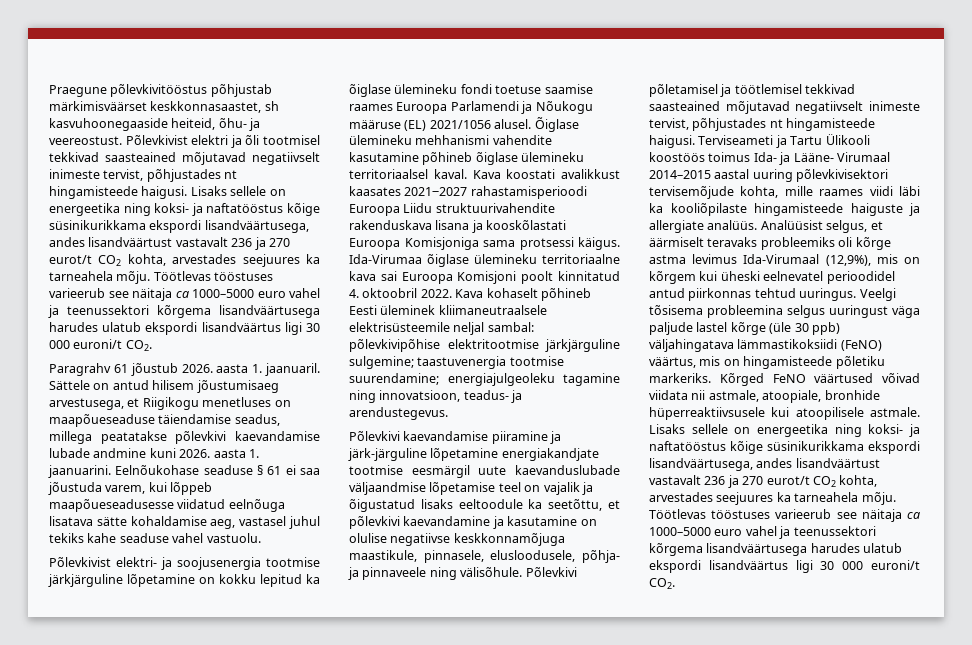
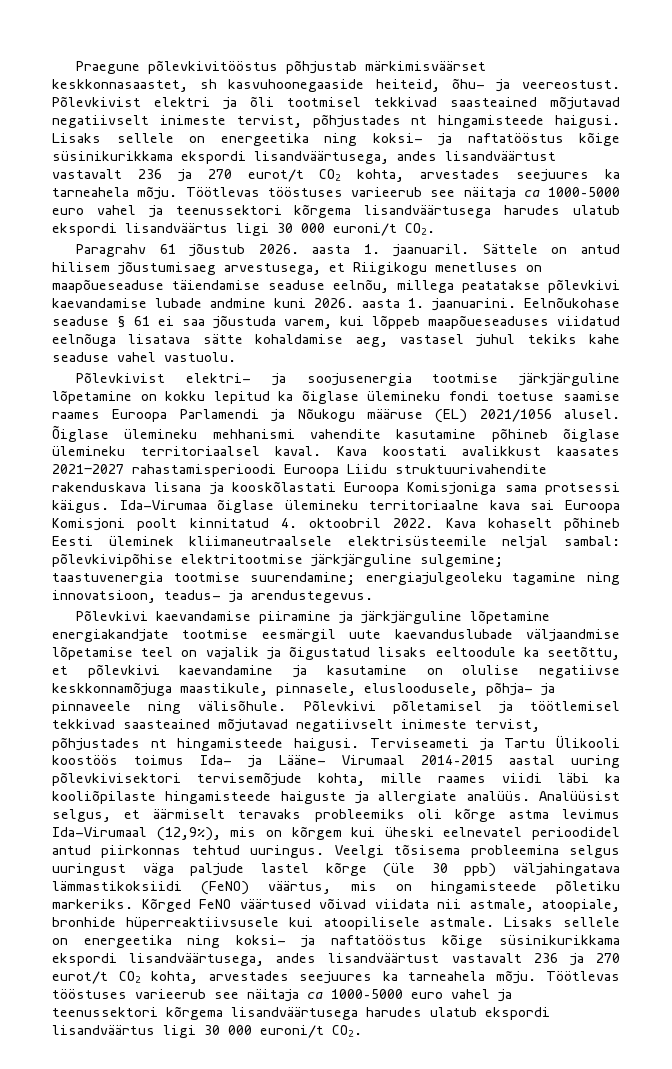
- Sättele on antud hilisem jõustumisaeg arvestusega, et Riigikogu menetluses on maapõueseaduse täiendamise seadus, millega peatatakse põlevkivi kaevandamise lubade andmine kuni 2026. aasta 1. jaanuarini.
+ Sättele on antud hilisem jõustumisaeg arvestusega, et Riigikogu menetluses on maapõueseaduse täiendamise seaduse eelnõu, millega peatatakse põlevkivi kaevandamise lubade andmine kuni 2026. aasta 1. jaanuarini.
- Eelnõukohase seaduse § 61 ei saa jõustuda varem, kui lõppeb maapõueseadusesse viidatud eelnõuga lisatava sätte kohaldamise aeg, vastasel juhul tekiks kahe seaduse vahel vastuolu.
+ Eelnõukohase seaduse § 61 ei saa jõustuda varem, kui lõppeb maapõueseaduses viidatud eelnõuga lisatava sätte kohaldamise aeg, vastasel juhul tekiks kahe seaduse vahel vastuolu.
- Põlevkivi kaevandamise piiramine ja järk-järguline lõpetamine energiakandjate tootmise eesmärgil uute kaevanduslubade väljaandmise lõpetamise teel on vajalik ja õigustatud lisaks eeltoodule ka seetõttu, et põlevkivi kaevandamine ja kasutamine on olulise negatiivse keskkonnamõjuga maastikule, pinnasele, elusloodusele, põhja- ja pinnaveele ning välisõhule.
+ Põlevkivi kaevandamise piiramine ja järkjärguline lõpetamine energiakandjate tootmise eesmärgil uute kaevanduslubade väljaandmise lõpetamise teel on vajalik ja õigustatud lisaks eeltoodule ka seetõttu, et põlevkivi kaevandamine ja kasutamine on olulise negatiivse keskkonnamõjuga maastikule, pinnasele, elusloodusele, põhja- ja pinnaveele ning välisõhule.

